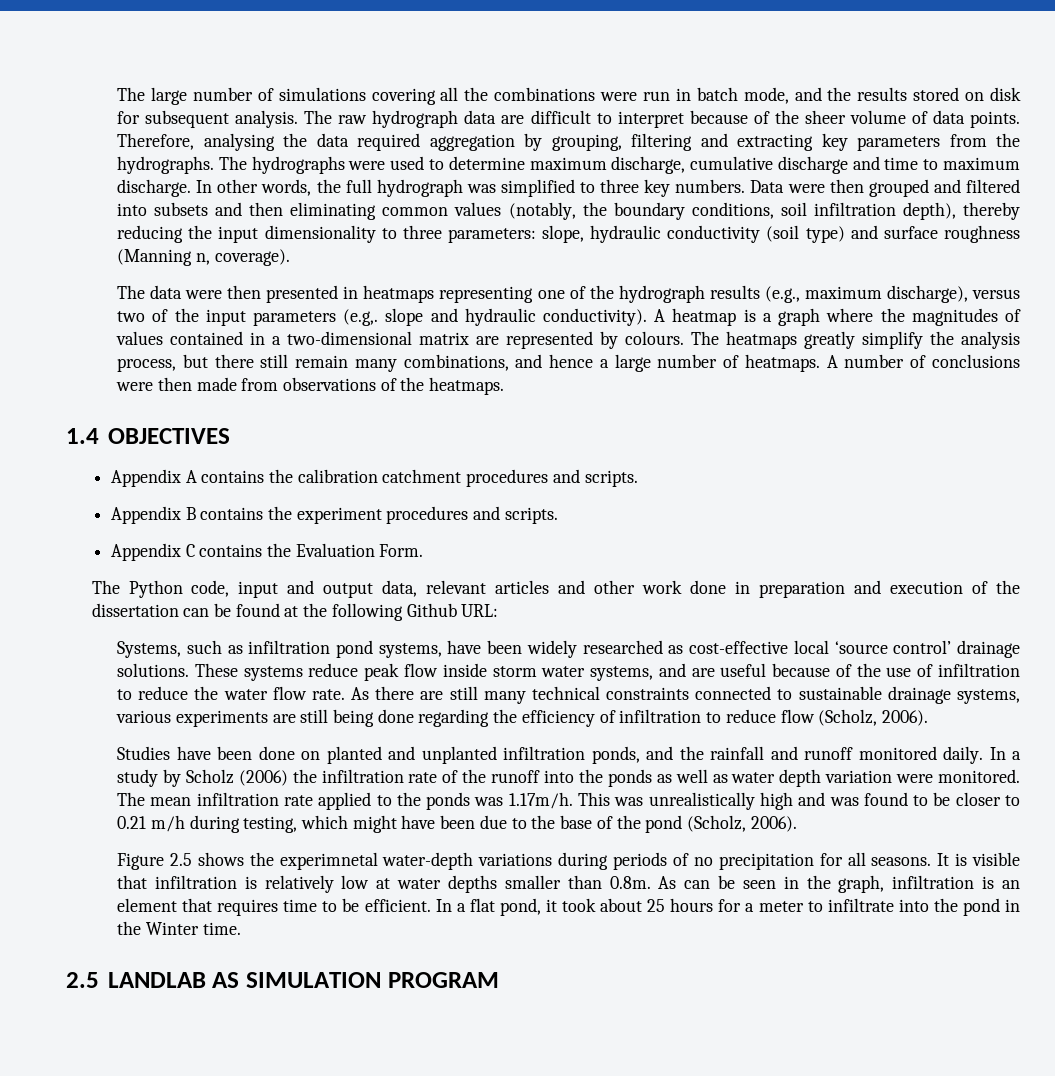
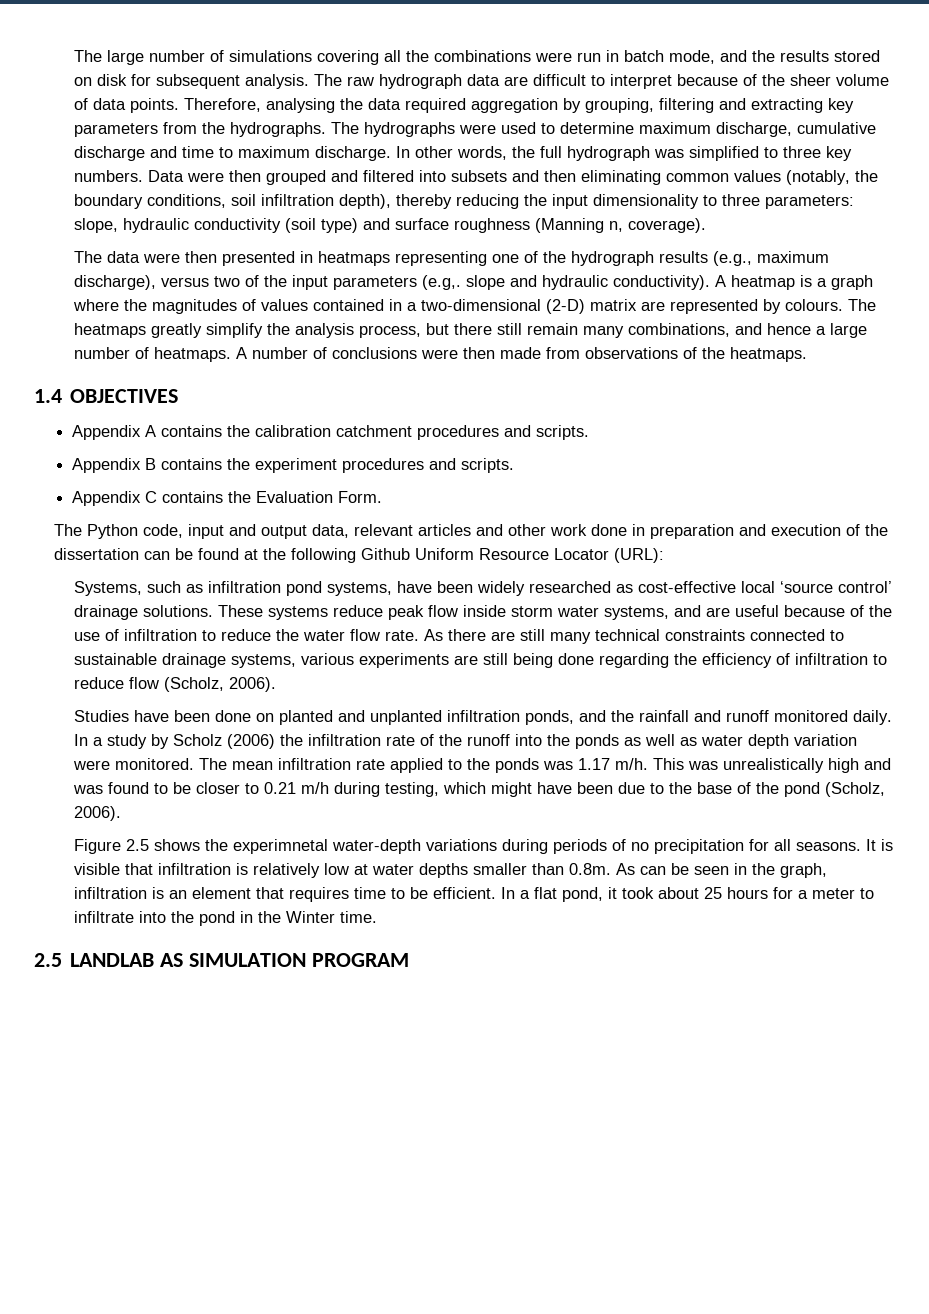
- A heatmap is a graph where the magnitudes of values contained in a two-dimensional matrix are represented by colours.
+ A heatmap is a graph where the magnitudes of values contained in a two-dimensional (2-D) matrix are represented by colours.
- The Python code, input and output data, relevant articles and other work done in preparation and execution of the dissertation can be found at the following Github URL:
+ The Python code, input and output data, relevant articles and other work done in preparation and execution of the dissertation can be found at the following Github Uniform Resource Locator (URL):
- The mean infiltration rate applied to the ponds was 1.17m/h. This was unrealistically high and was found to be closer to 0.21 m/h during testing, which might have been due to the base of the pond (Scholz, 2006).
+ The mean infiltration rate applied to the ponds was 1.17 m/h. This was unrealistically high and was found to be closer to 0.21 m/h during testing, which might have been due to the base of the pond (Scholz, 2006).

